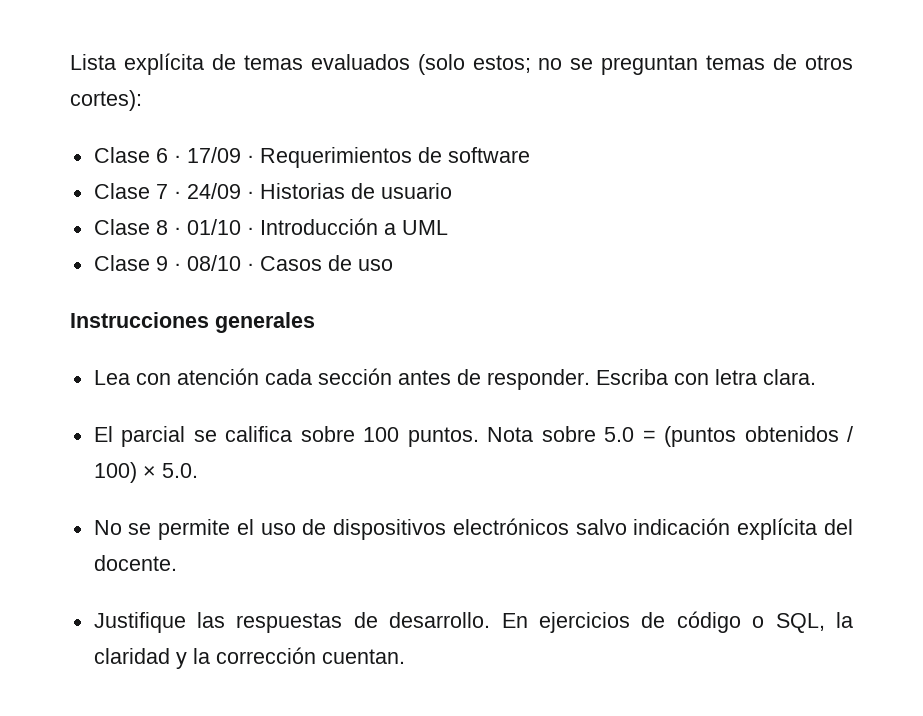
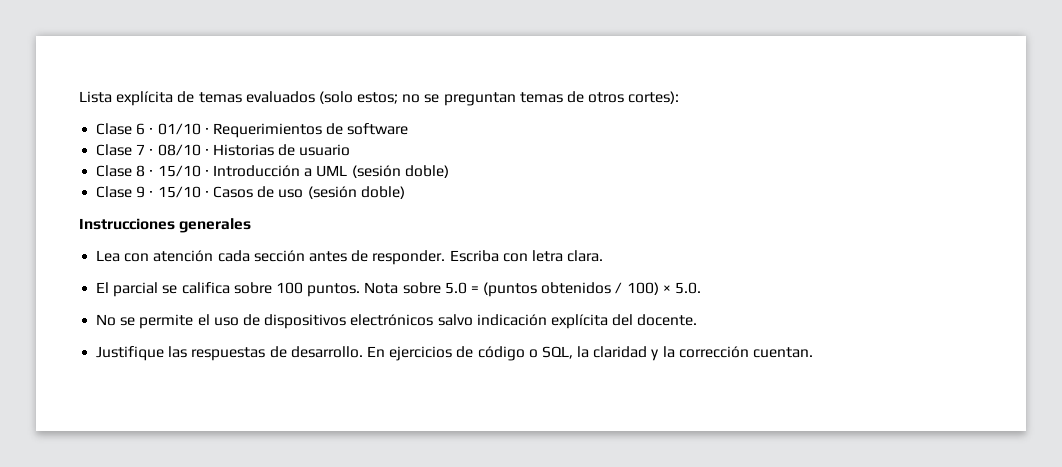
- Clase 6 · 17/09 · Requerimientos de software
+ Clase 6 · 01/10 · Requerimientos de software
- Clase 7 · 24/09 · Historias de usuario
+ Clase 7 · 08/10 · Historias de usuario
- Clase 8 · 01/10 · Introducción a UML
+ Clase 8 · 15/10 · Introducción a UML (sesión doble)
- Clase 9 · 08/10 · Casos de uso
+ Clase 9 · 15/10 · Casos de uso (sesión doble)

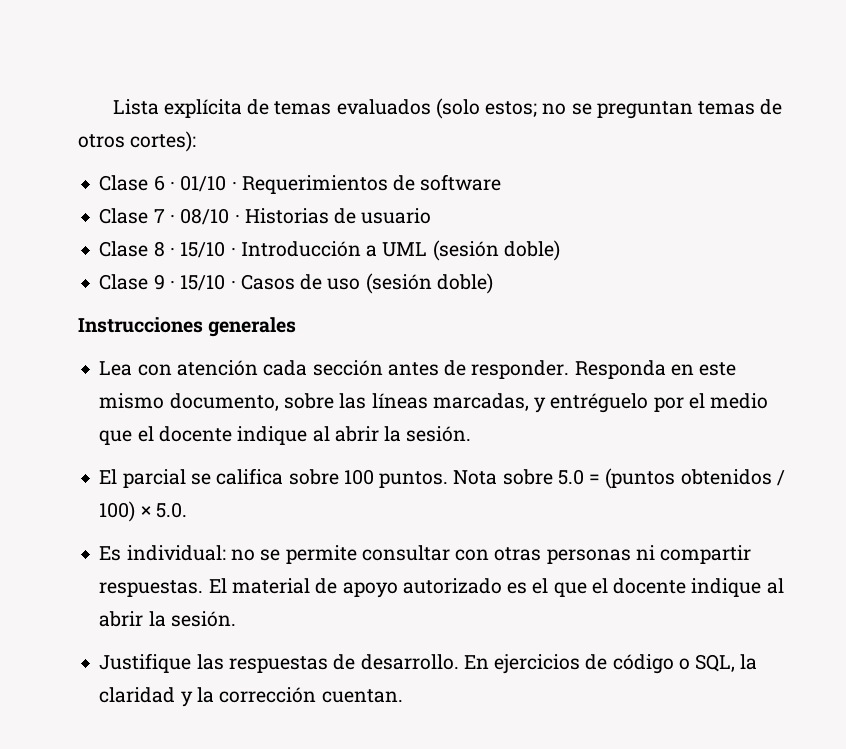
- Escriba con letra clara.
+ Responda en este mismo documento, sobre las líneas marcadas, y entréguelo por el medio que el docente indique al abrir la sesión.
- No se permite el uso de dispositivos electrónicos salvo indicación explícita del docente.
+ Es individual: no se permite consultar con otras personas ni compartir respuestas. El material de apoyo autorizado es el que el docente indique al abrir la sesión.

